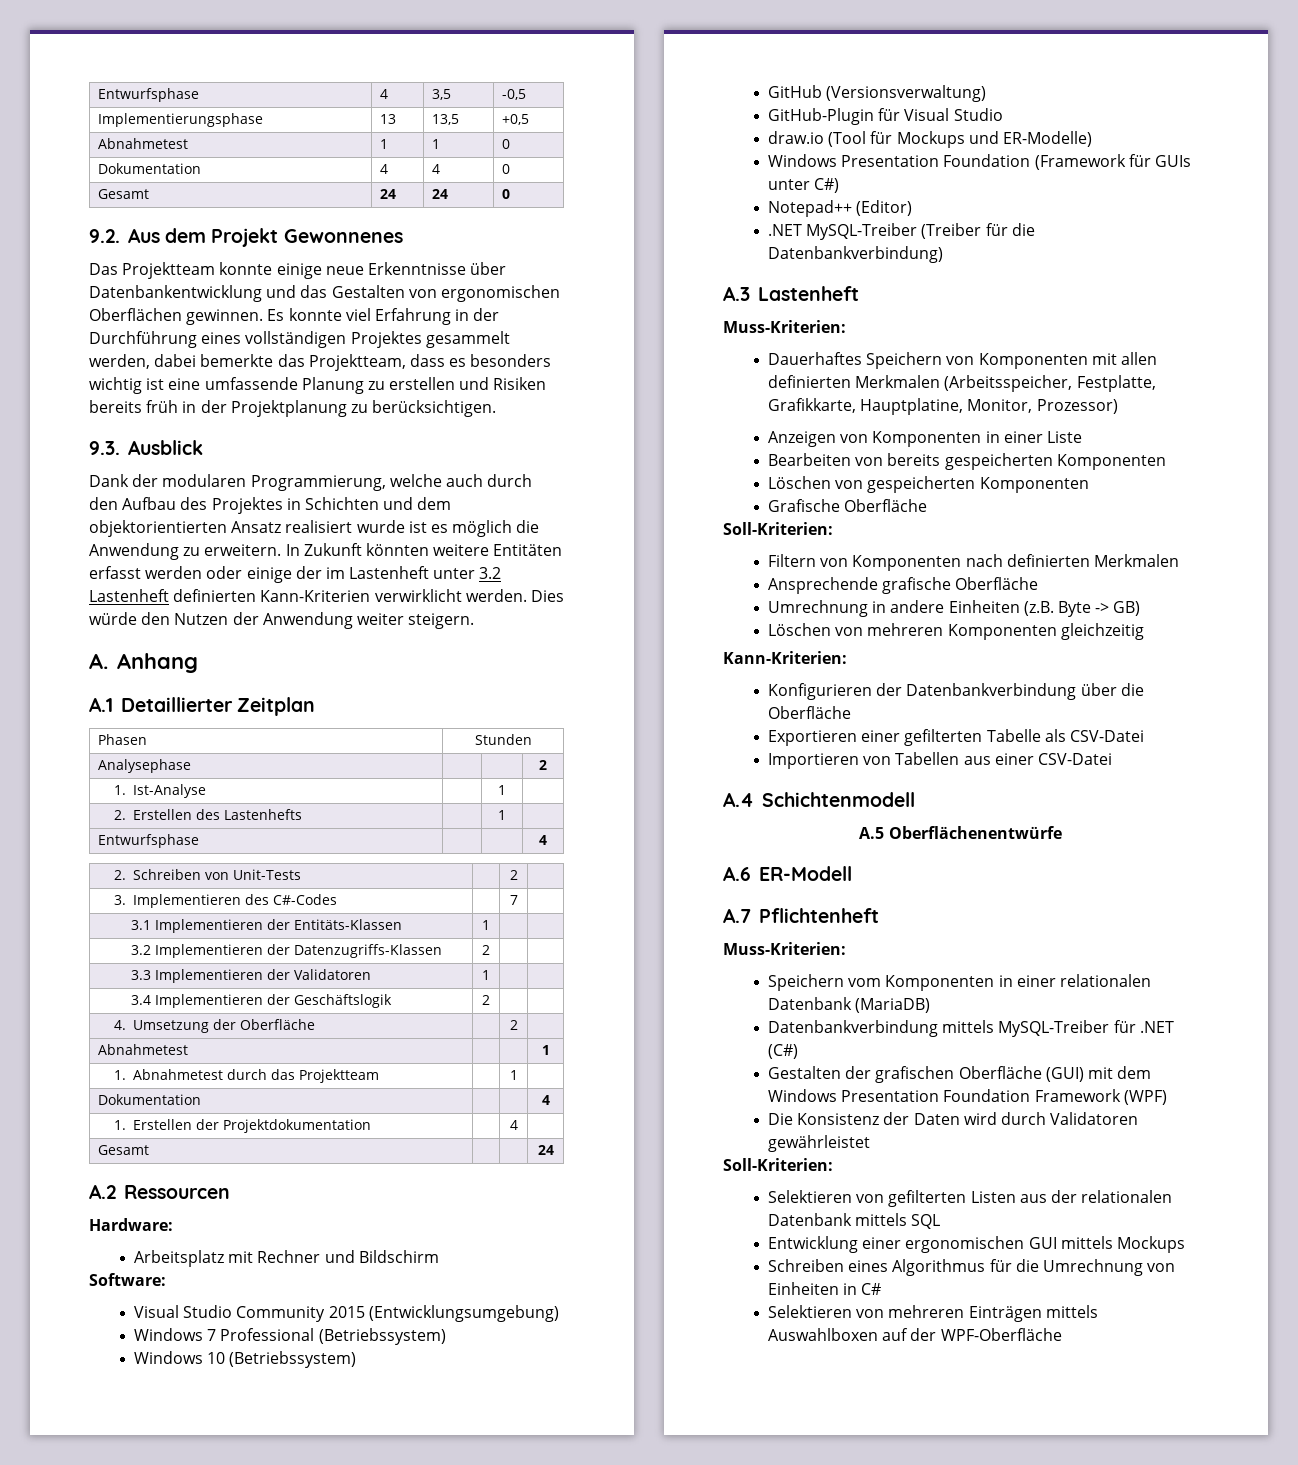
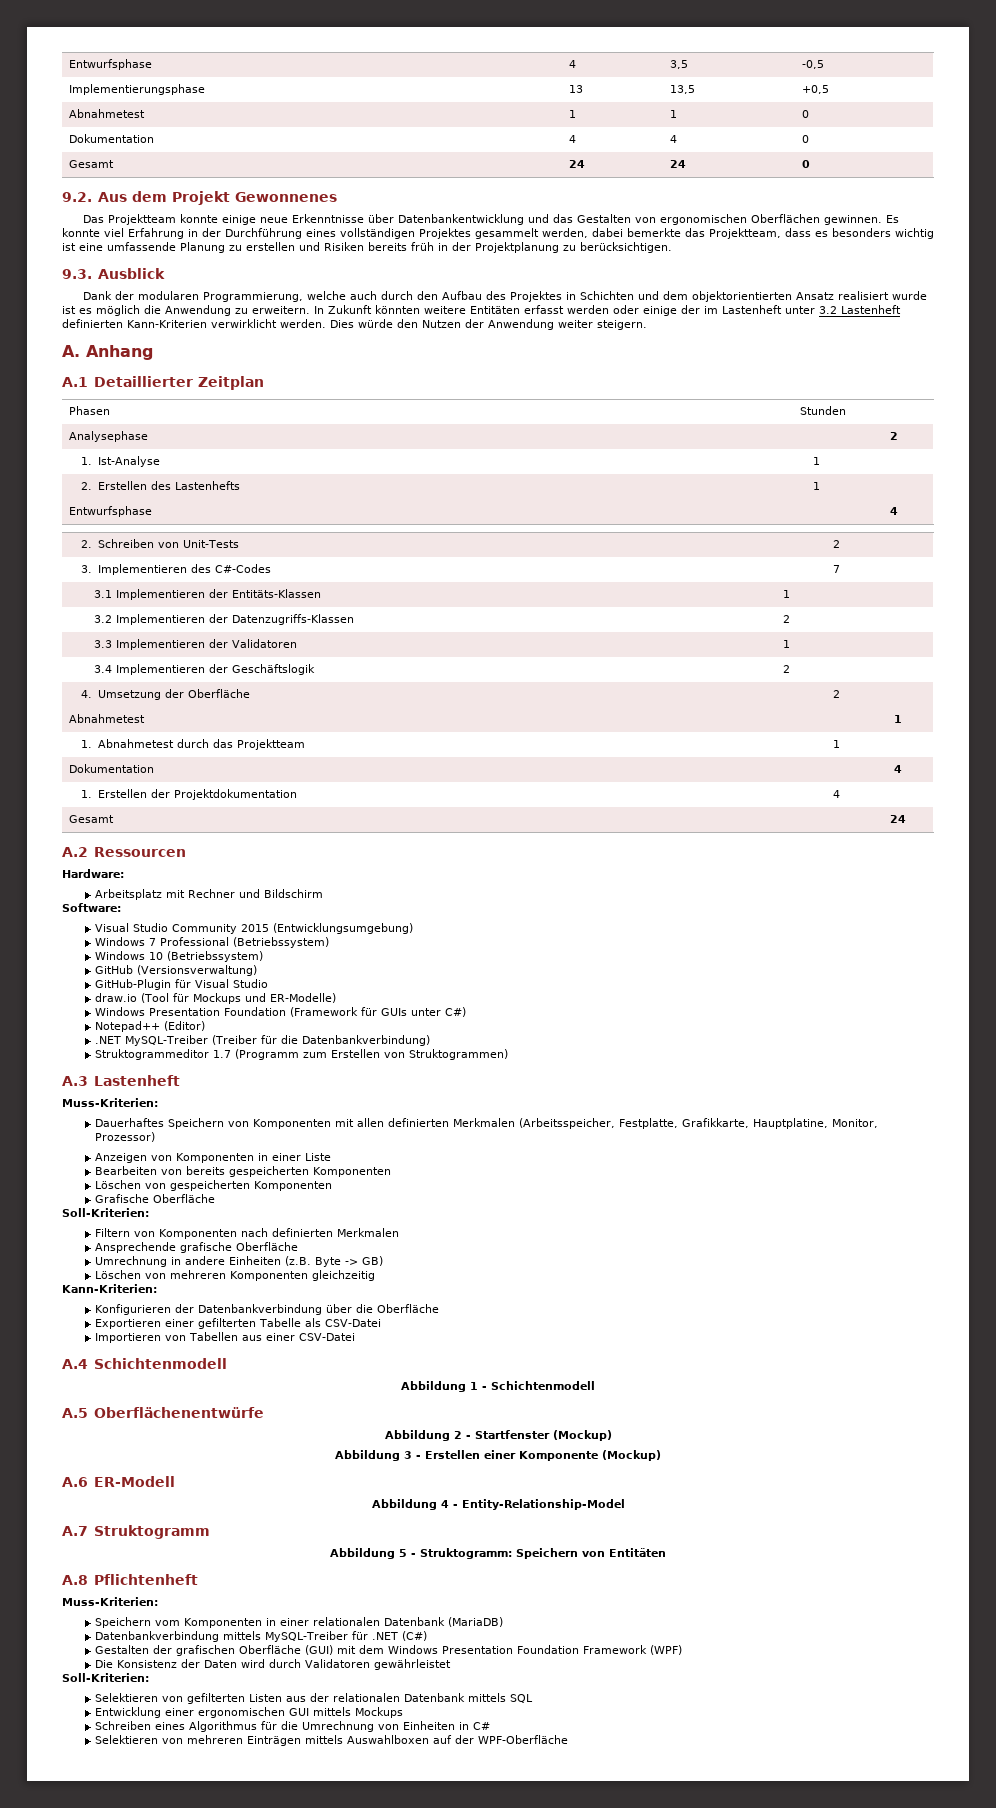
+ Struktogrammeditor 1.7 (Programm zum Erstellen von Struktogrammen)
+ Abbildung 1 - Schichtenmodell
  A.5 Oberflächenentwürfe
+ Abbildung 2 - Startfenster (Mockup)
+ Abbildung 3 - Erstellen einer Komponente (Mockup)
  A.6 ER-Modell
- A.7 Pflichtenheft
+ Abbildung 4 - Entity-Relationship-Model
+ A.7 Struktogramm
+ Abbildung 5 - Struktogramm: Speichern von Entitäten
+ A.8 Pflichtenheft

